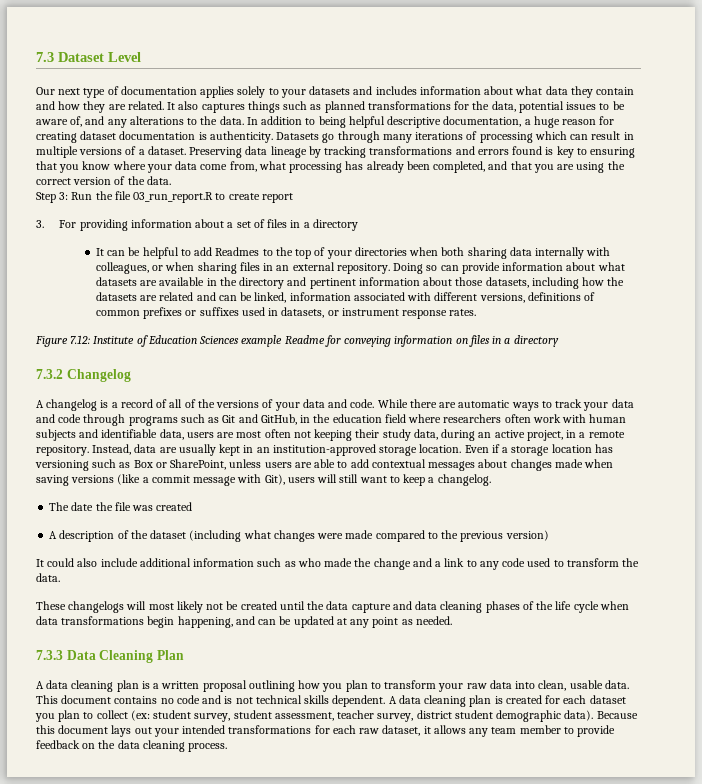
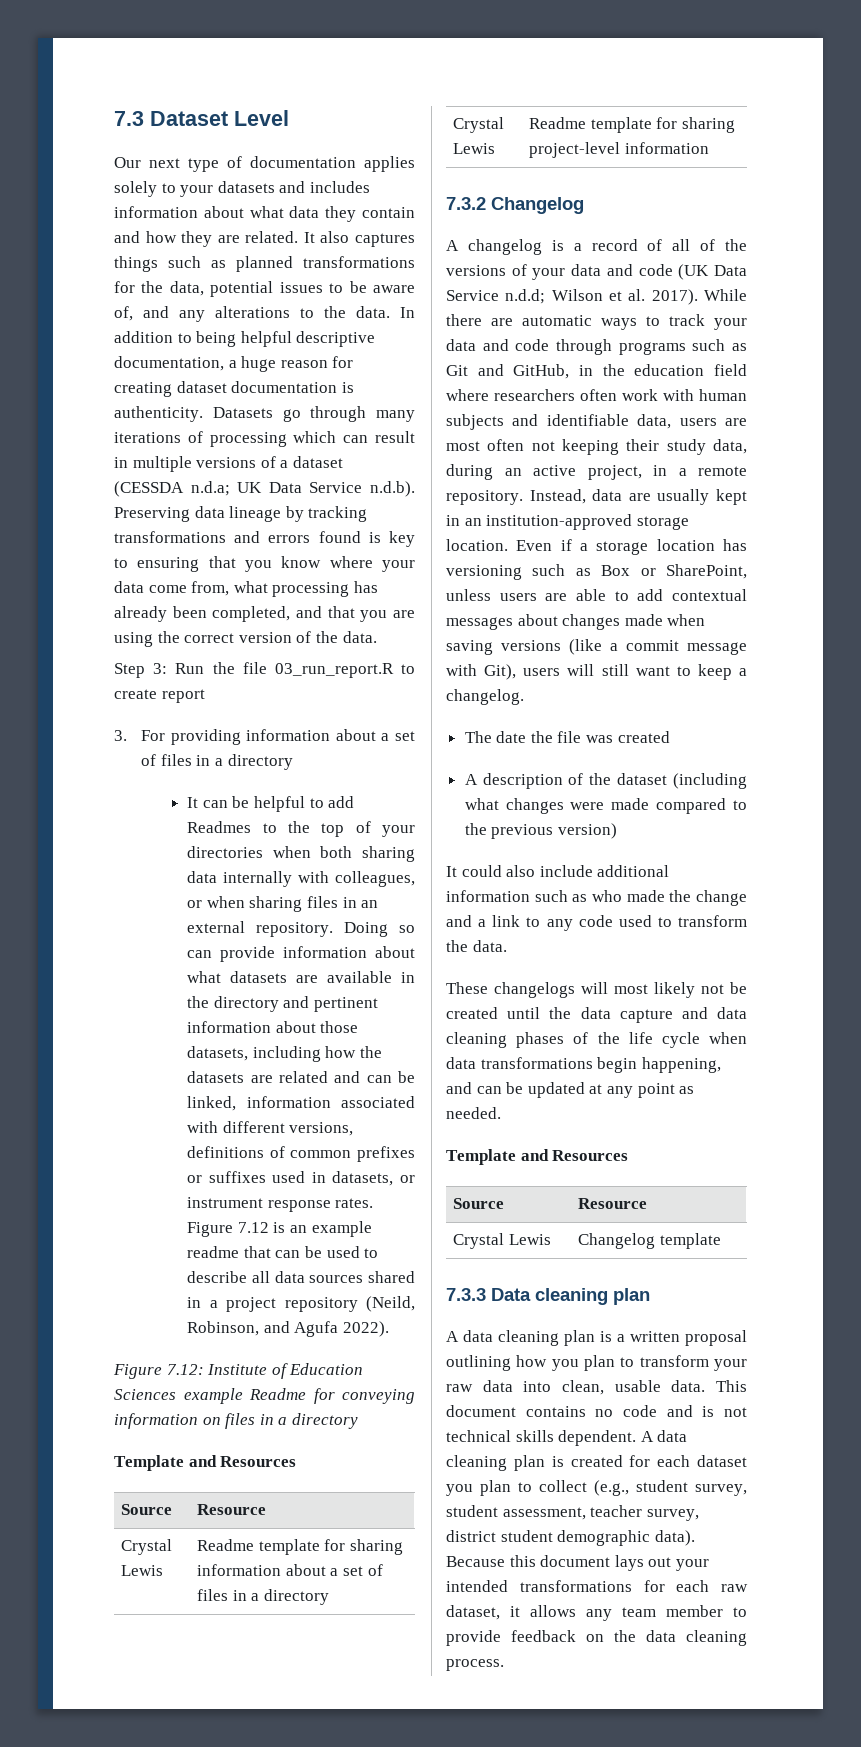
- Datasets go through many iterations of processing which can result in multiple versions of a dataset. Preserving data lineage by tracking transformations and errors found is key to ensuring that you know where your data come from, what processing has already been completed, and that you are using the correct version of the data.
+ Datasets go through many iterations of processing which can result in multiple versions of a dataset (CESSDA n.d.a; UK Data Service n.d.b). Preserving data lineage by tracking transformations and errors found is key to ensuring that you know where your data come from, what processing has already been completed, and that you are using the correct version of the data.
+ Figure 7.12 is an example readme that can be used to describe all data sources shared in a project repository (Neild, Robinson, and Agufa 2022).
  Figure 7.12: Institute of Education Sciences example Readme for conveying information on files in a directory
+ Template and Resources
+ Source | Resource
+ Crystal Lewis | Readme template for sharing information about a set of files in a directory
+ Crystal Lewis | Readme template for sharing project-level information
- A changelog is a record of all of the versions of your data and code.
+ A changelog is a record of all of the versions of your data and code (UK Data Service n.d.d; Wilson et al. 2017).
  These changelogs will most likely not be created until the data capture and data cleaning phases of the life cycle when data transformations begin happening, and can be updated at any point as needed.
+ Template and Resources
+ Source | Resource
+ Crystal Lewis | Changelog template
- 7.3.3 Data Cleaning Plan
+ 7.3.3 Data cleaning plan
- A data cleaning plan is created for each dataset you plan to collect (ex: student survey, student assessment, teacher survey, district student demographic data).
+ A data cleaning plan is created for each dataset you plan to collect (e.g., student survey, student assessment, teacher survey, district student demographic data).

